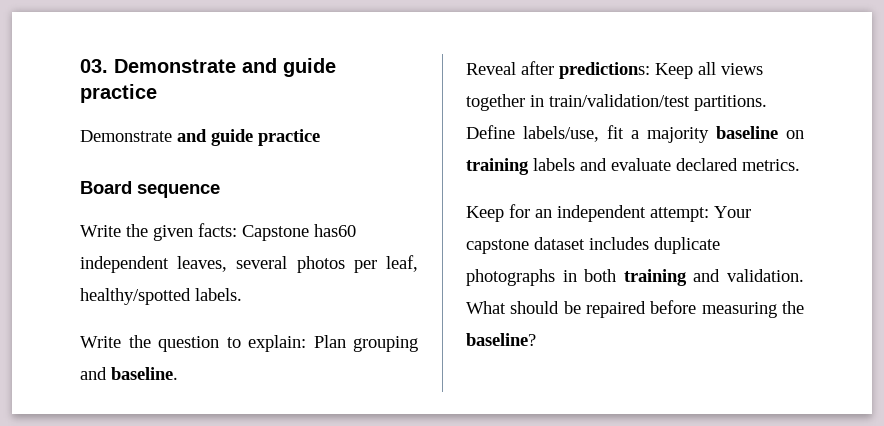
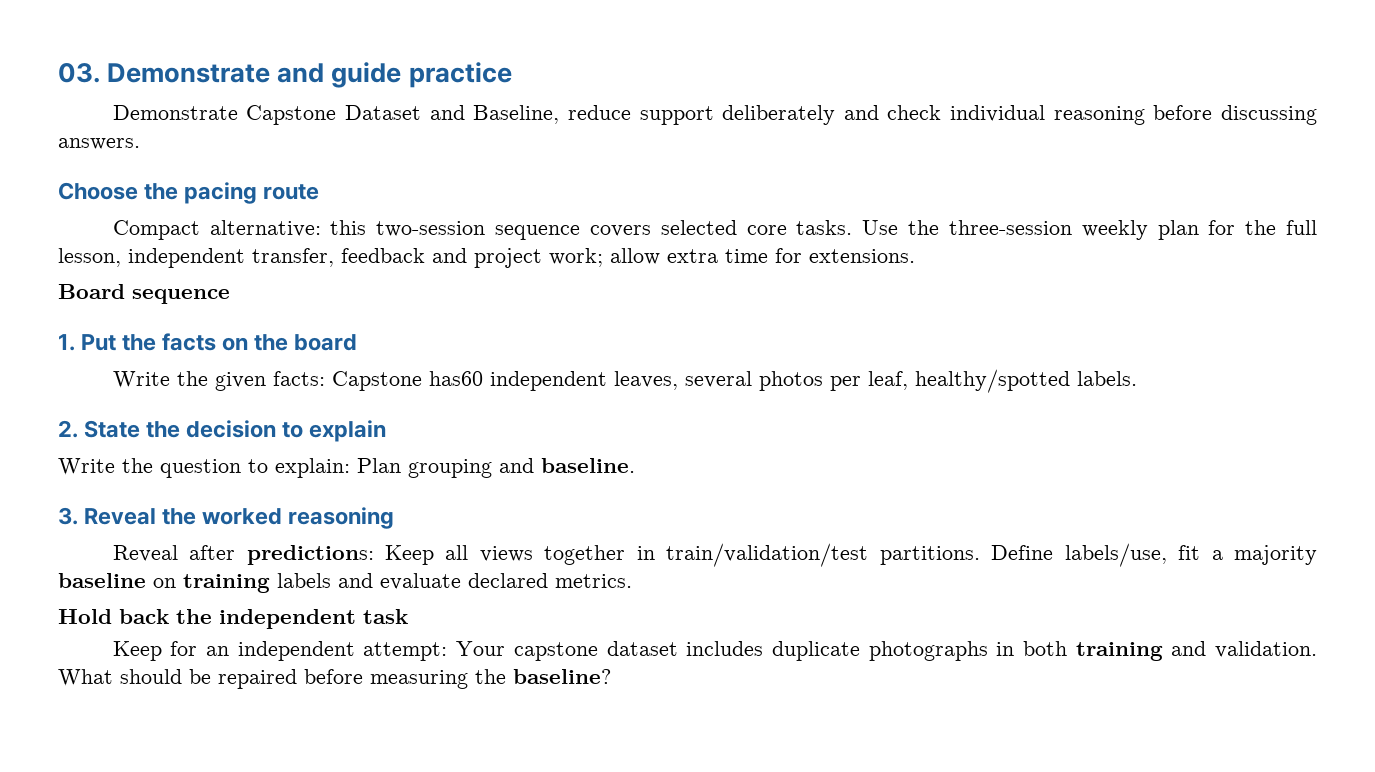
  03. Demonstrate and guide practice
- Demonstrate and guide practice
+ Demonstrate Capstone Dataset and Baseline, reduce support deliberately and check individual reasoning before discussing answers.
+ Choose the pacing route
+ Compact alternative: this two-session sequence covers selected core tasks. Use the three-session weekly plan for the full lesson, independent transfer, feedback and project work; allow extra time for extensions.
  Board sequence
+ 1. Put the facts on the board
+ 2. State the decision to explain
+ 3. Reveal the worked reasoning
+ Hold back the independent task

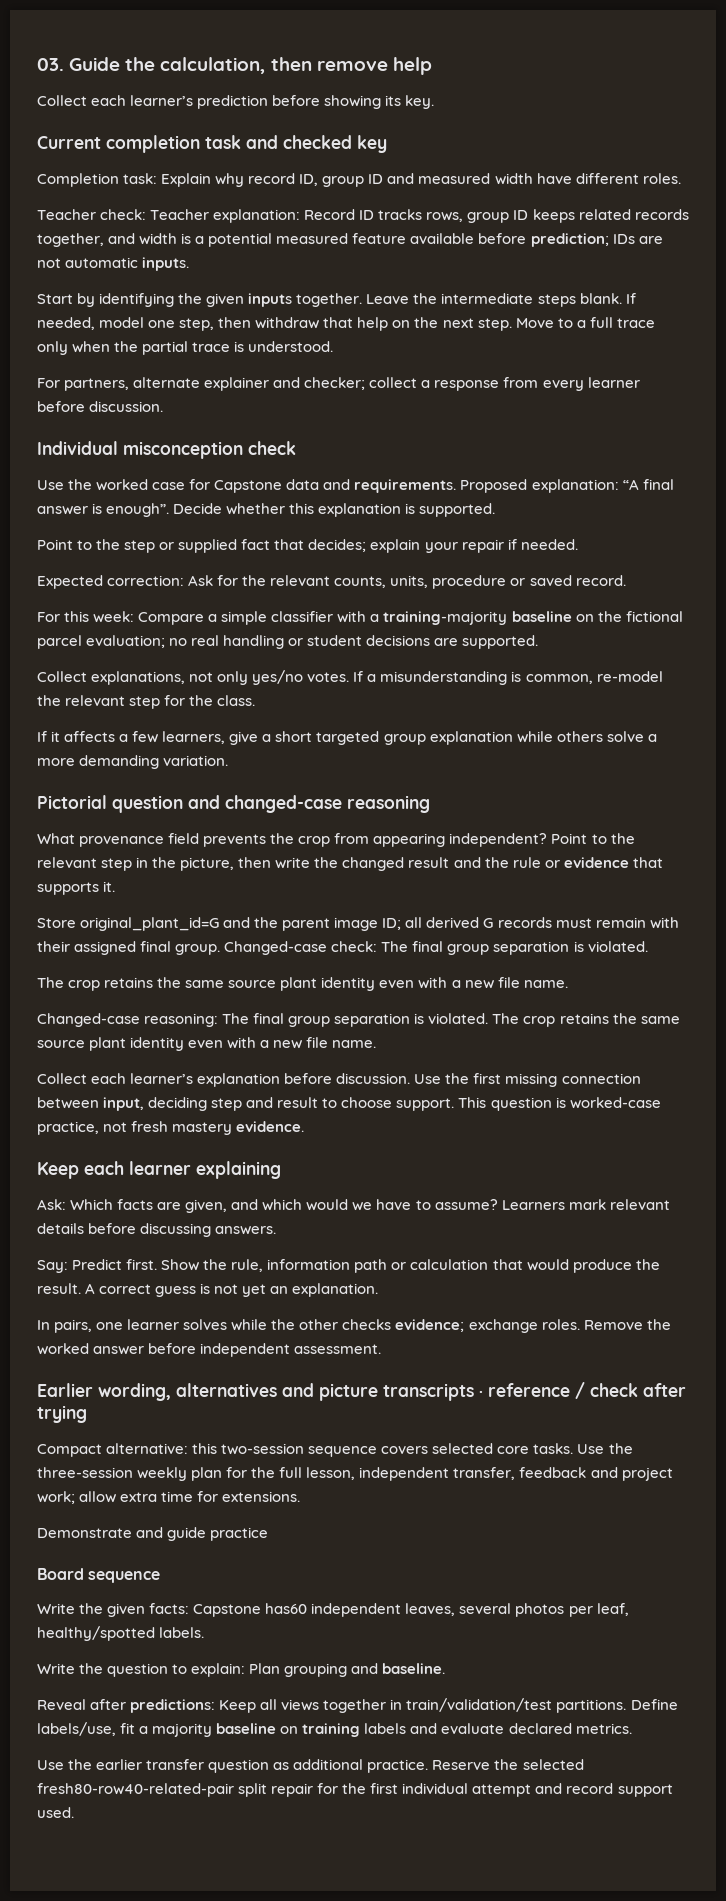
- 03. Demonstrate and guide practice
- Demonstrate Capstone Dataset and Baseline, reduce support deliberately and check individual reasoning before discussing answers.
- Choose the pacing route
+ 03. Guide the calculation, then remove help
+ Collect each learner’s prediction before showing its key.
+ Current completion task and checked key
+ Completion task: Explain why record ID, group ID and measured width have different roles.
+ Teacher check: Teacher explanation: Record ID tracks rows, group ID keeps related records together, and width is a potential measured feature available before prediction; IDs are not automatic inputs.
+ Start by identifying the given inputs together. Leave the intermediate steps blank. If needed, model one step, then withdraw that help on the next step. Move to a full trace only when the partial trace is understood.
+ For partners, alternate explainer and checker; collect a response from every learner before discussion.
+ Individual misconception check
+ Use the worked case for Capstone data and requirements. Proposed explanation: “A final answer is enough”. Decide whether this explanation is supported.
+ Point to the step or supplied fact that decides; explain your repair if needed.
+ Expected correction: Ask for the relevant counts, units, procedure or saved record.
+ For this week: Compare a simple classifier with a training-majority baseline on the fictional parcel evaluation; no real handling or student decisions are supported.
+ Collect explanations, not only yes/no votes. If a misunderstanding is common, re-model the relevant step for the class.
+ If it affects a few learners, give a short targeted group explanation while others solve a more demanding variation.
+ Pictorial question and changed-case reasoning
+ What provenance field prevents the crop from appearing independent? Point to the relevant step in the picture, then write the changed result and the rule or evidence that supports it.
+ Store original_plant_id=G and the parent image ID; all derived G records must remain with their assigned final group. Changed-case check: The final group separation is violated.
+ The crop retains the same source plant identity even with a new file name.
+ Changed-case reasoning: The final group separation is violated. The crop retains the same source plant identity even with a new file name.
+ Collect each learner’s explanation before discussion. Use the first missing connection between input, deciding step and result to choose support. This question is worked-case practice, not fresh mastery evidence.
+ Keep each learner explaining
+ Ask: Which facts are given, and which would we have to assume? Learners mark relevant details before discussing answers.
+ Say: Predict first. Show the rule, information path or calculation that would produce the result. A correct guess is not yet an explanation.
+ In pairs, one learner solves while the other checks evidence; exchange roles. Remove the worked answer before independent assessment.
+ Earlier wording, alternatives and picture transcripts · reference / check after trying
+ Demonstrate and guide practice
  Board sequence
- 1. Put the facts on the board
- 2. State the decision to explain
- 3. Reveal the worked reasoning
- Hold back the independent task
- Keep for an independent attempt: Your capstone dataset includes duplicate photographs in both training and validation. What should be repaired before measuring the baseline?
+ Use the earlier transfer question as additional practice. Reserve the selected fresh80-row40-related-pair split repair for the first individual attempt and record support used.

